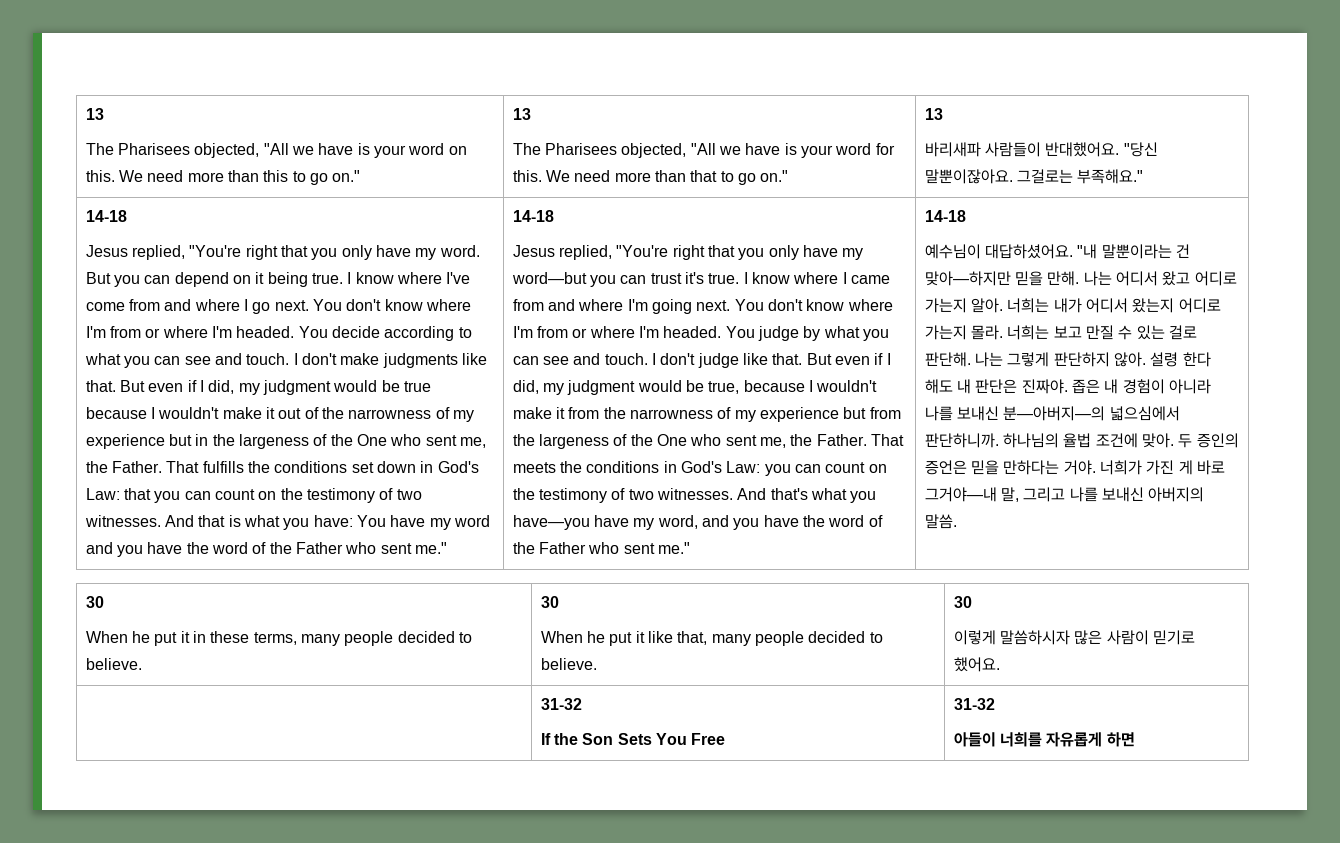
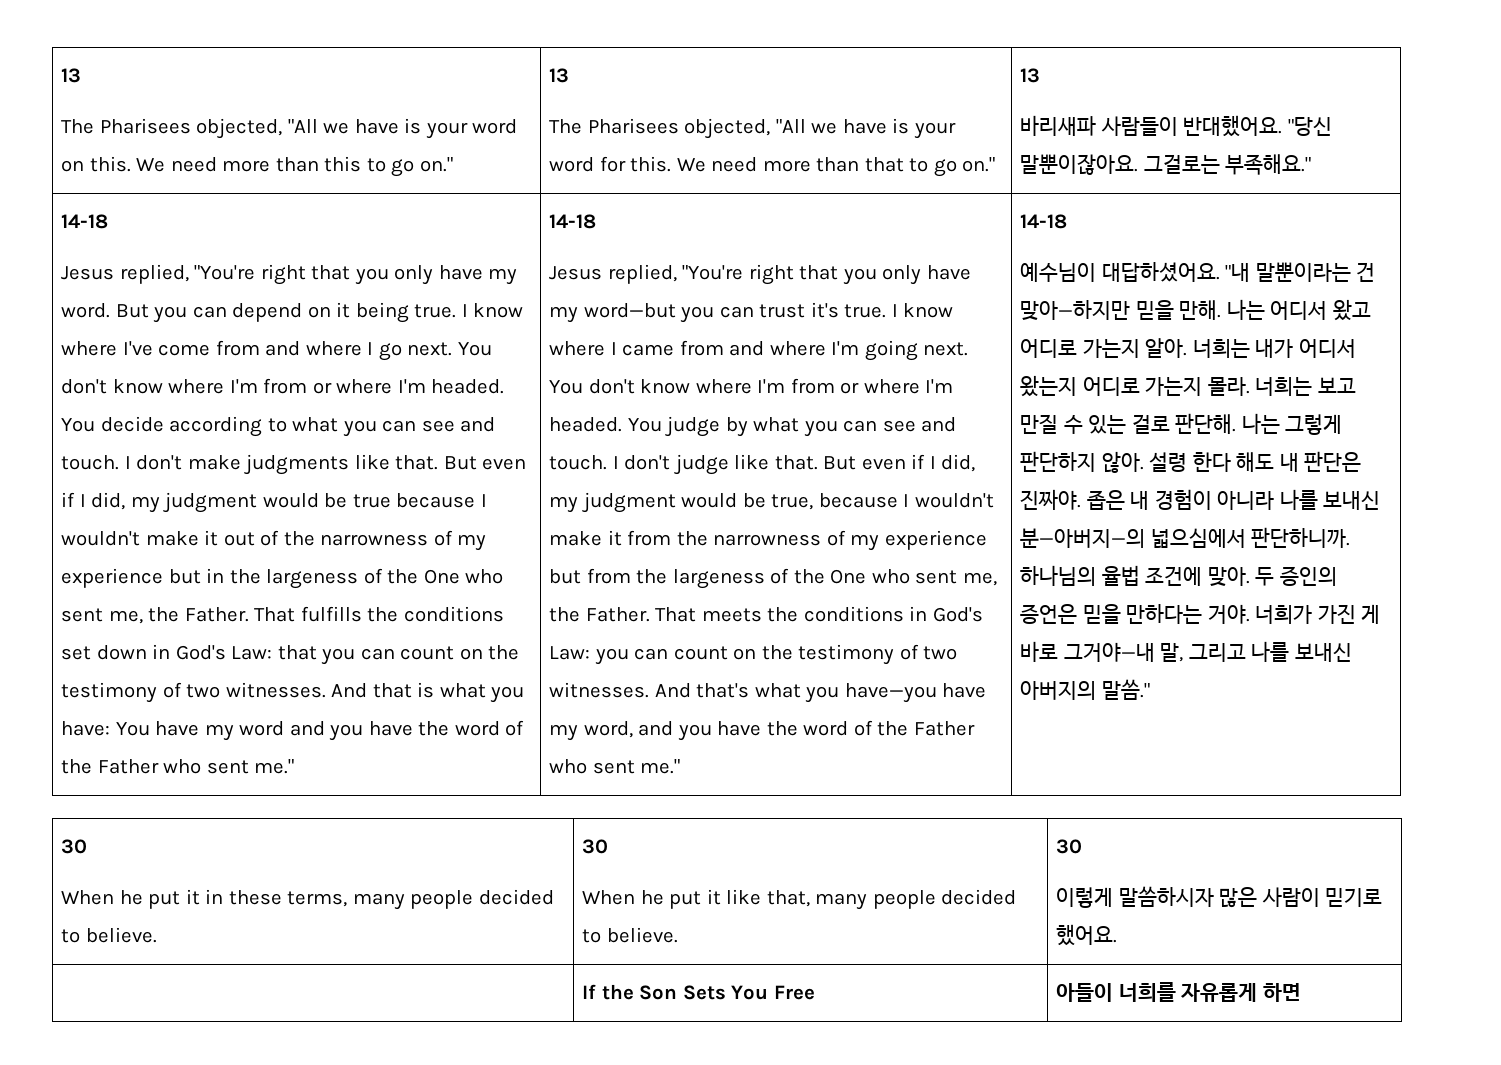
- 너희가 가진 게 바로 그거야—내 말, 그리고 나를 보내신 아버지의 말씀.
+ 너희가 가진 게 바로 그거야—내 말, 그리고 나를 보내신 아버지의 말씀."
  30
  When he put it in these terms, many people decided to believe. | 30
  When he put it like that, many people decided to believe. | 30
  이렇게 말씀하시자 많은 사람이 믿기로 했어요.
- | 31-32
- If the Son Sets You Free | 31-32
- 아들이 너희를 자유롭게 하면
+ | If the Son Sets You Free | 아들이 너희를 자유롭게 하면

